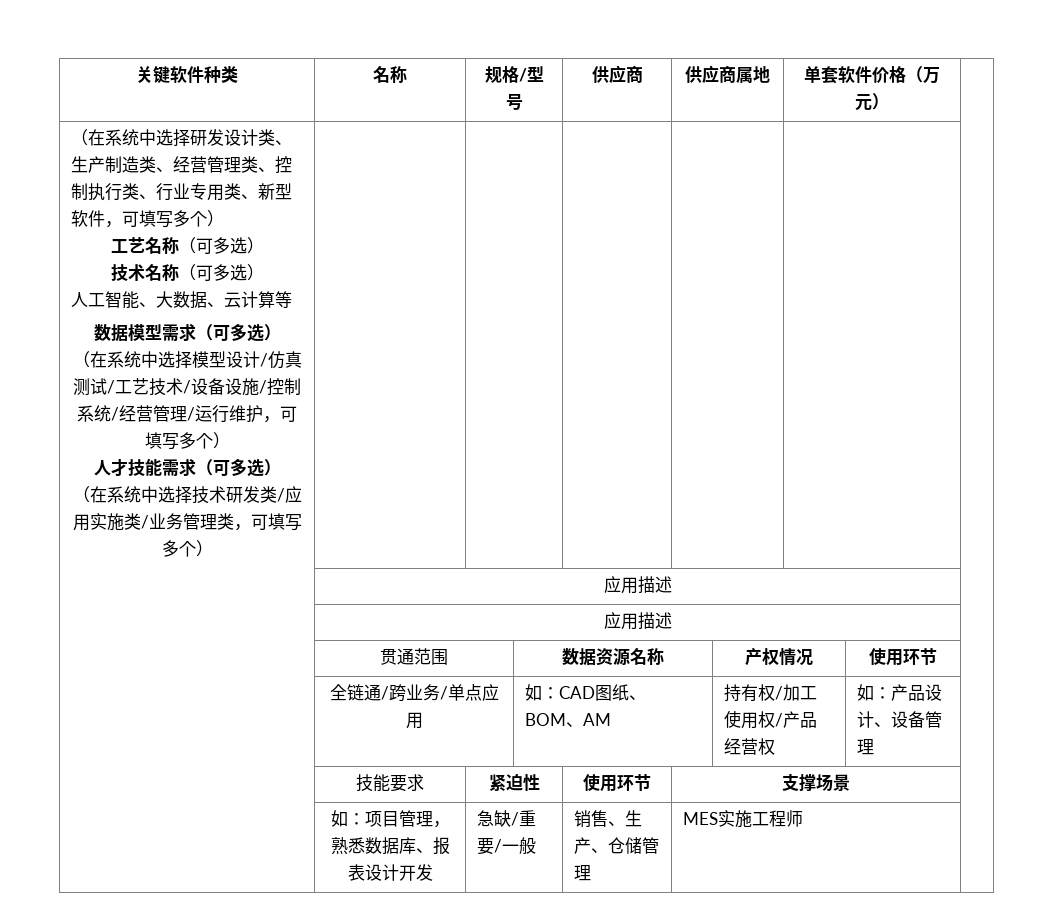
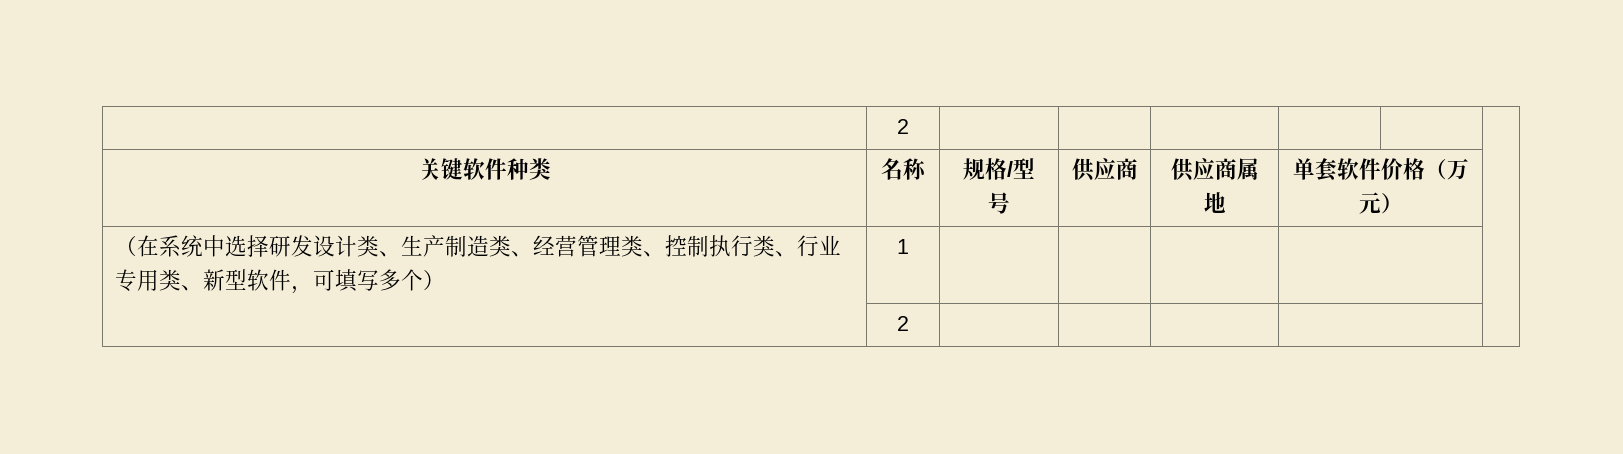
+ | 2 | | | | | |
- （在系统中选择研发设计类、生产制造类、经营管理类、控制执行类、行业专用类、新型软件，可填写多个）
- 工艺名称（可多选）
- 技术名称（可多选）
- 人工智能、大数据、云计算等
- 数据模型需求（可多选）
- （在系统中选择模型设计/仿真测试/工艺技术/设备设施/控制系统/经营管理/运行维护，可填写多个）
- 人才技能需求（可多选）
- （在系统中选择技术研发类/应用实施类/业务管理类，可填写多个） | | | | | |
- | 应用描述 |
- | 应用描述 |
- | 贯通范围 | 数据资源名称 | 产权情况 | 使用环节 |
- | 全链通/跨业务/单点应用 | 如：CAD图纸、BOM、AM | 持有权/加工使用权/产品经营权 | 如：产品设计、设备管理 |
- | 技能要求 | 紧迫性 | 使用环节 | 支撑场景 |
- | 如：项目管理，熟悉数据库、报表设计开发 | 急缺/重要/一般 | 销售、生产、仓储管理 | MES实施工程师 |
+ （在系统中选择研发设计类、生产制造类、经营管理类、控制执行类、行业专用类、新型软件，可填写多个） | 1 | | | | |
+ | 2 | | | | |

